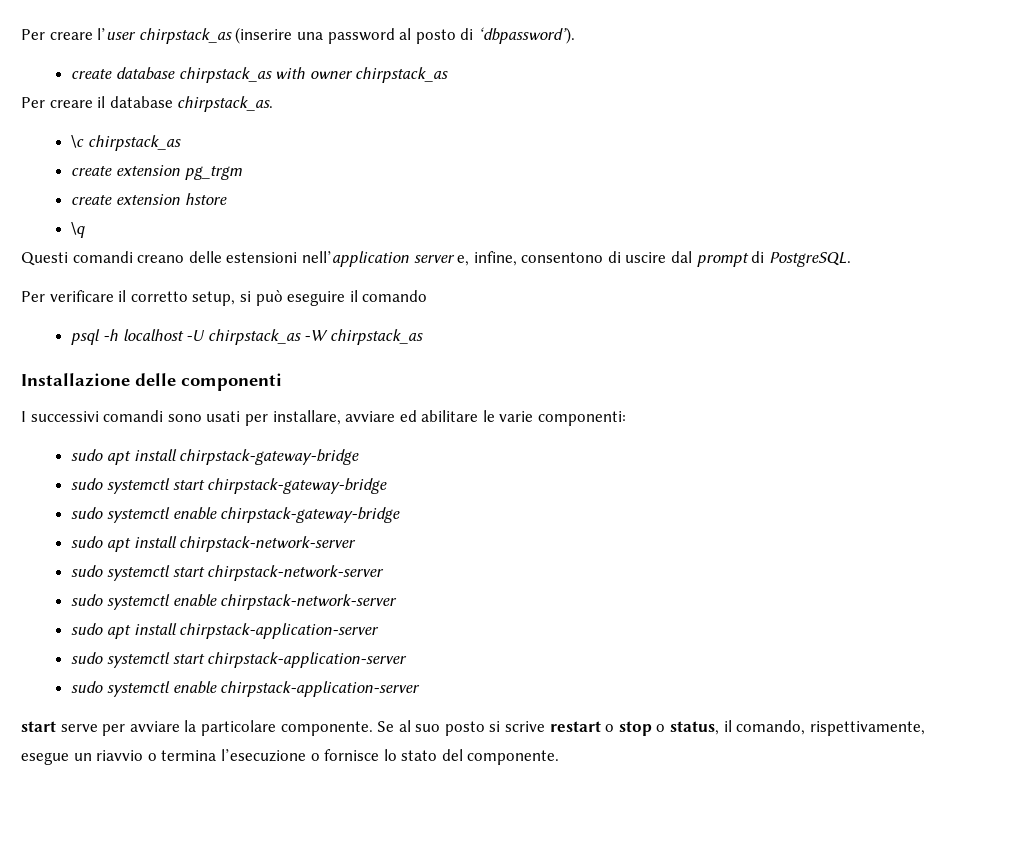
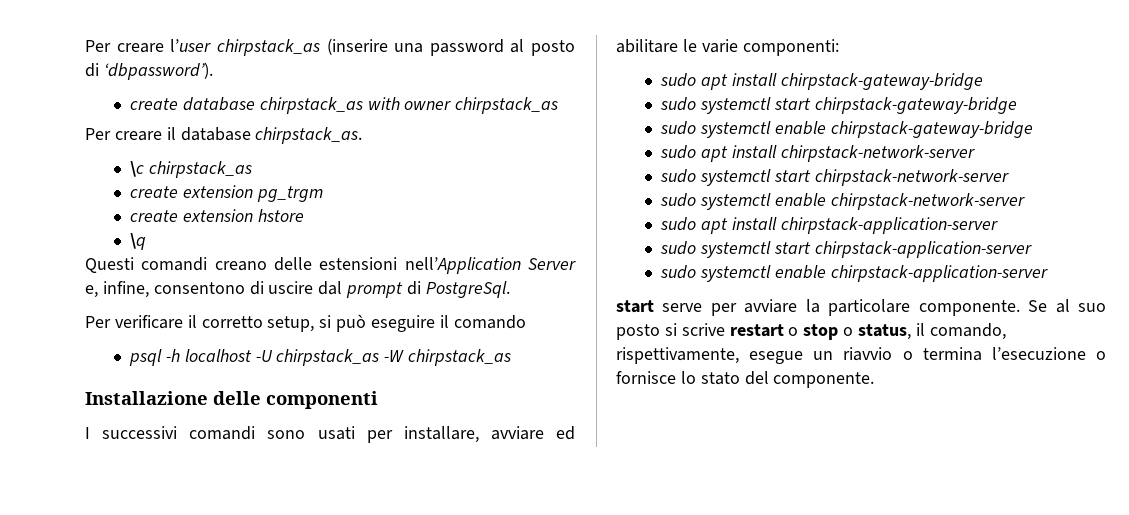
- Questi comandi creano delle estensioni nell’application server e, infine, consentono di uscire dal prompt di PostgreSQL.
+ Questi comandi creano delle estensioni nell’Application Server e, infine, consentono di uscire dal prompt di PostgreSql.

